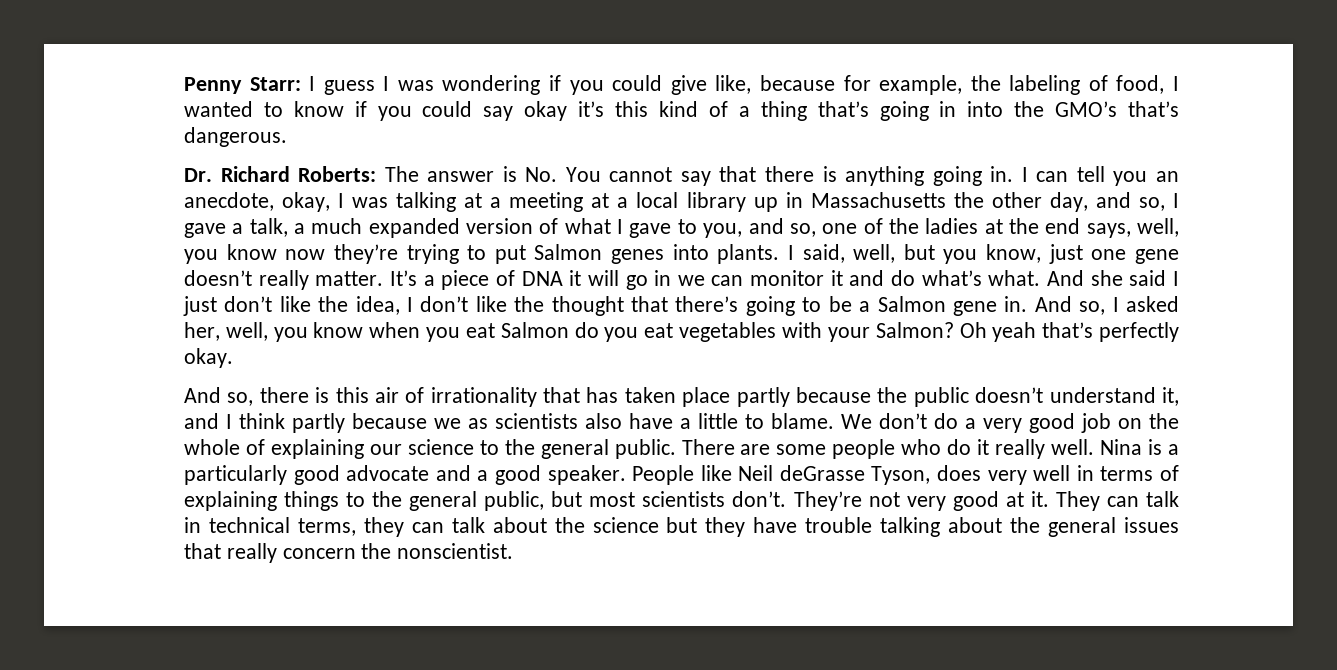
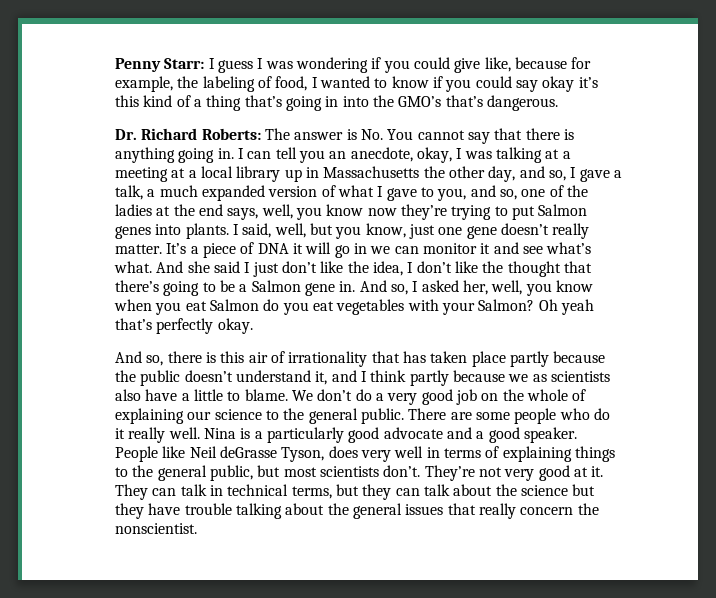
- It’s a piece of DNA it will go in we can monitor it and do what’s what.
+ It’s a piece of DNA it will go in we can monitor it and see what’s what.
- They can talk in technical terms, they can talk about the science but they have trouble talking about the general issues that really concern the nonscientist.
+ They can talk in technical terms, but they can talk about the science but they have trouble talking about the general issues that really concern the nonscientist.

